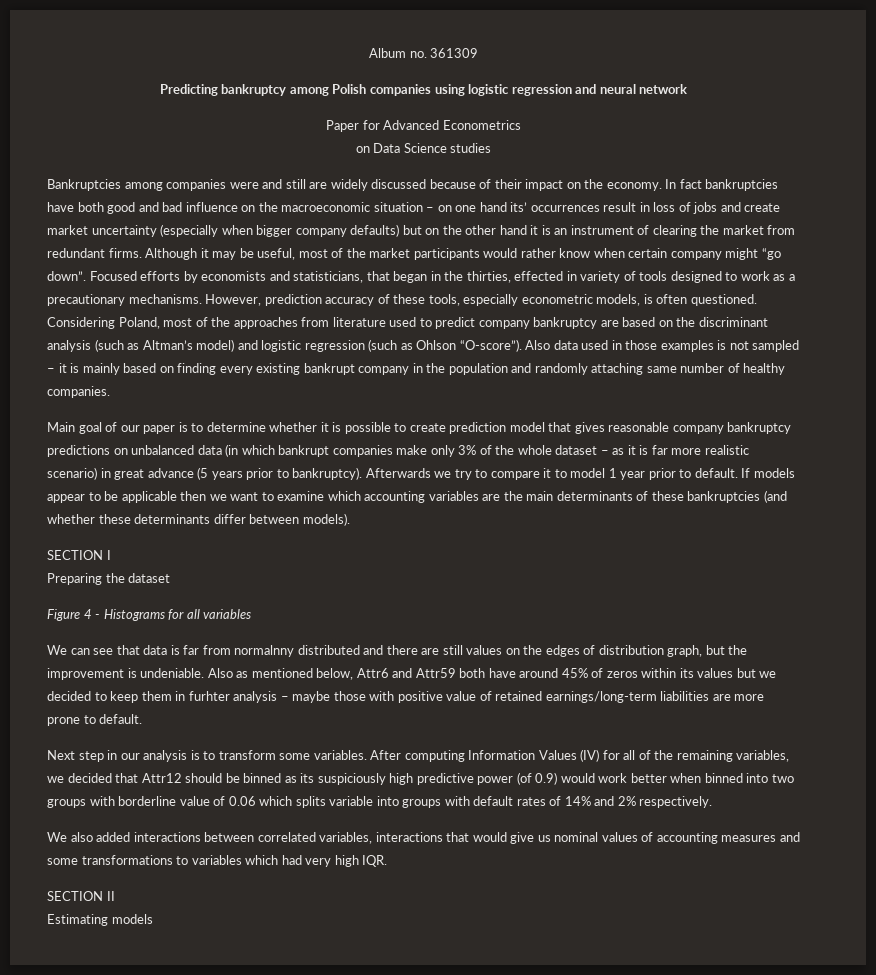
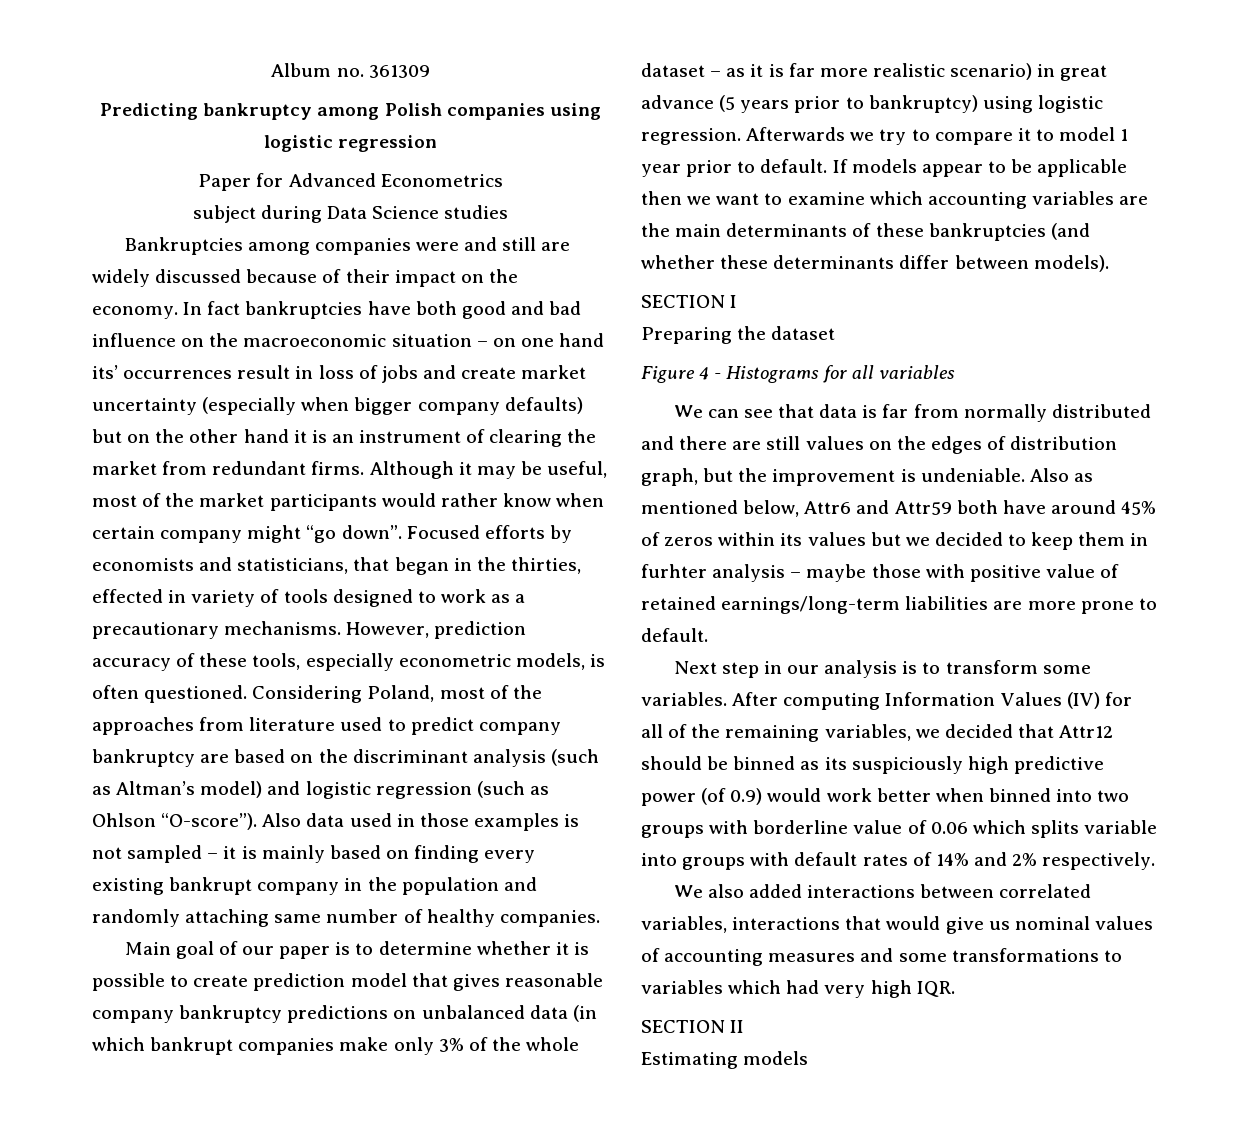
- Predicting bankruptcy among Polish companies using logistic regression and neural network
+ Predicting bankruptcy among Polish companies using logistic regression
- on Data Science studies
+ subject during Data Science studies
- Main goal of our paper is to determine whether it is possible to create prediction model that gives reasonable company bankruptcy predictions on unbalanced data (in which bankrupt companies make only 3% of the whole dataset – as it is far more realistic scenario) in great advance (5 years prior to bankruptcy).
+ Main goal of our paper is to determine whether it is possible to create prediction model that gives reasonable company bankruptcy predictions on unbalanced data (in which bankrupt companies make only 3% of the whole dataset – as it is far more realistic scenario) in great advance (5 years prior to bankruptcy) using logistic regression.
- We can see that data is far from normalnny distributed and there are still values on the edges of distribution graph, but the improvement is undeniable.
+ We can see that data is far from normally distributed and there are still values on the edges of distribution graph, but the improvement is undeniable.

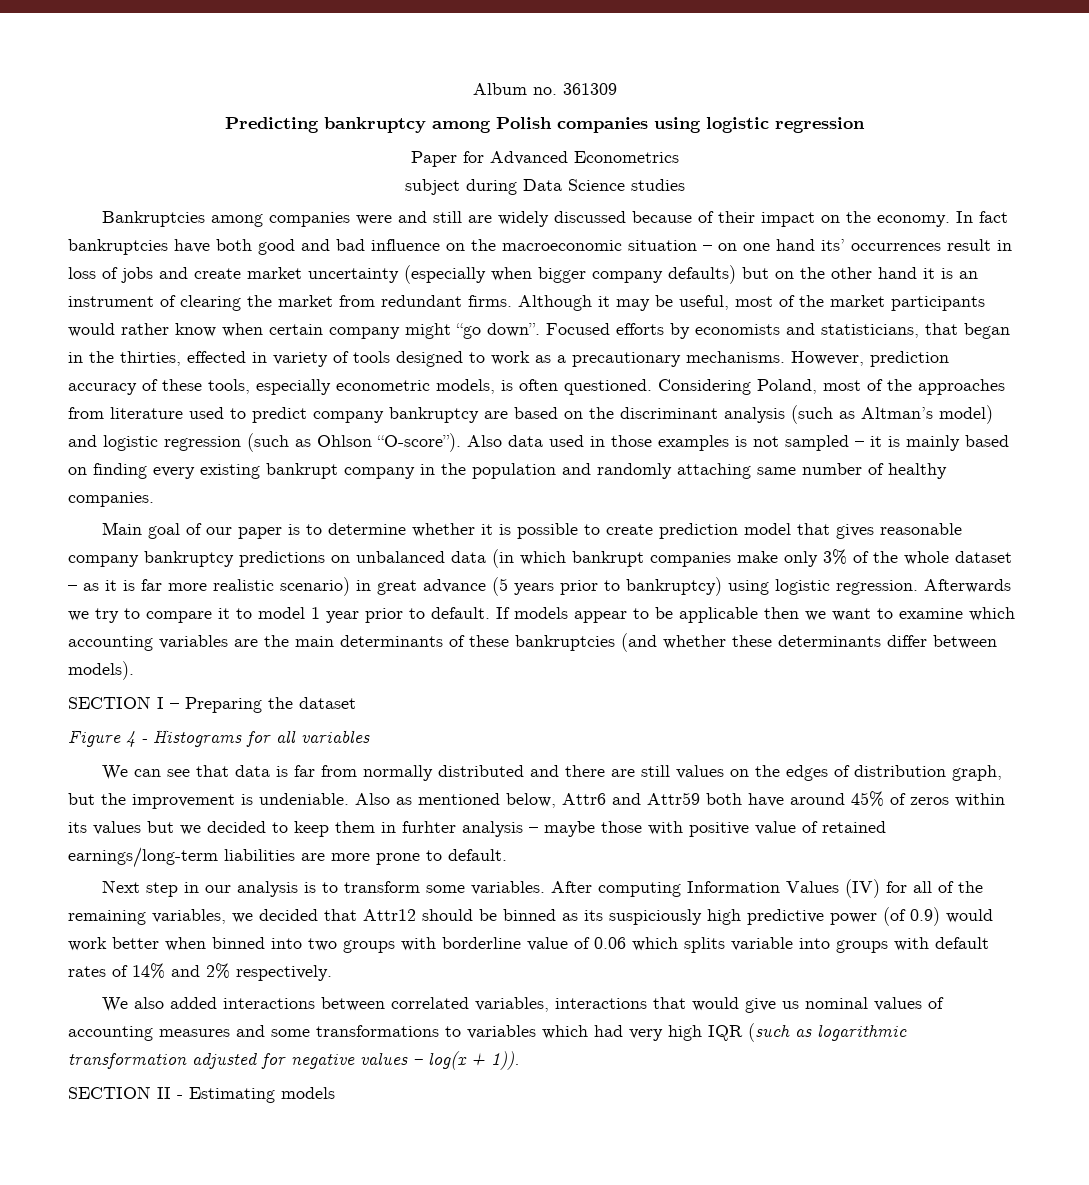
- SECTION I
- Preparing the dataset
+ SECTION I – Preparing the dataset
- We also added interactions between correlated variables, interactions that would give us nominal values of accounting measures and some transformations to variables which had very high IQR.
+ We also added interactions between correlated variables, interactions that would give us nominal values of accounting measures and some transformations to variables which had very high IQR (such as logarithmic transformation adjusted for negative values – log(x + 1)).
- SECTION II
- Estimating models
+ SECTION II - Estimating models

